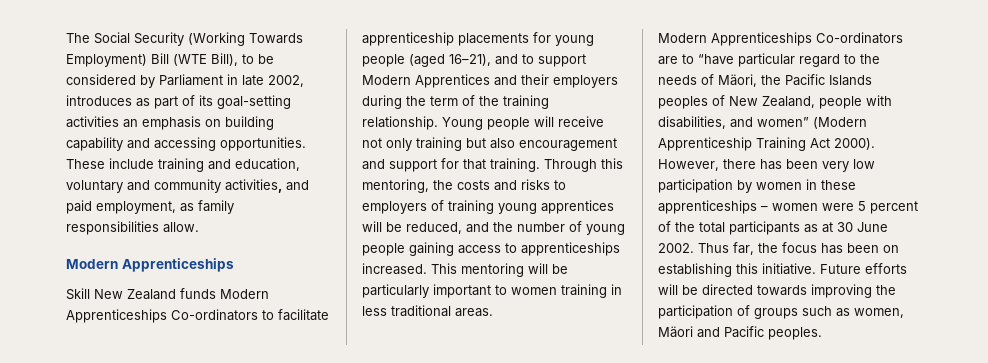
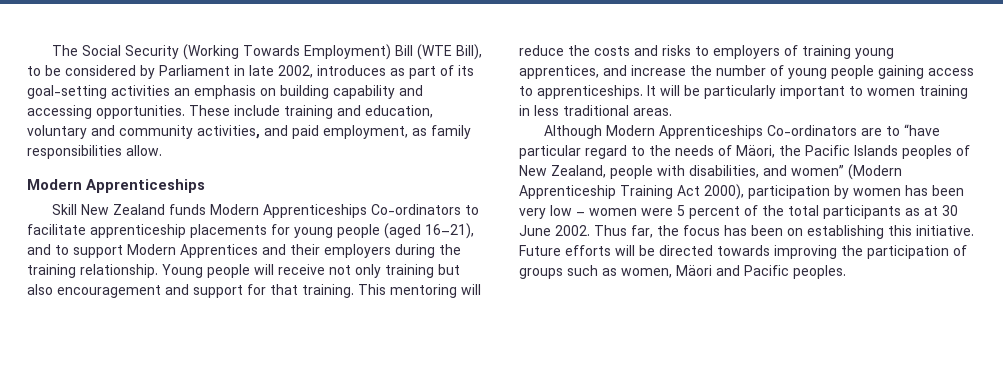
- Skill New Zealand funds Modern Apprenticeships Co-ordinators to facilitate apprenticeship placements for young people (aged 16–21), and to support Modern Apprentices and their employers during the term of the training relationship.
+ Skill New Zealand funds Modern Apprenticeships Co-ordinators to facilitate apprenticeship placements for young people (aged 16–21), and to support Modern Apprentices and their employers during the training relationship.
- Through this mentoring, the costs and risks to employers of training young apprentices will be reduced, and the number of young people gaining access to apprenticeships increased. This mentoring will be particularly important to women training in less traditional areas.
+ This mentoring will reduce the costs and risks to employers of training young apprentices, and increase the number of young people gaining access to apprenticeships. It will be particularly important to women training in less traditional areas.
- Modern Apprenticeships Co-ordinators are to “have particular regard to the needs of Mäori, the Pacific Islands peoples of New Zealand, people with disabilities, and women” (Modern Apprenticeship Training Act 2000). However, there has been very low participation by women in these apprenticeships – women were 5 percent of the total participants as at 30 June 2002.
+ Although Modern Apprenticeships Co-ordinators are to “have particular regard to the needs of Mäori, the Pacific Islands peoples of New Zealand, people with disabilities, and women” (Modern Apprenticeship Training Act 2000), participation by women has been very low – women were 5 percent of the total participants as at 30 June 2002.

